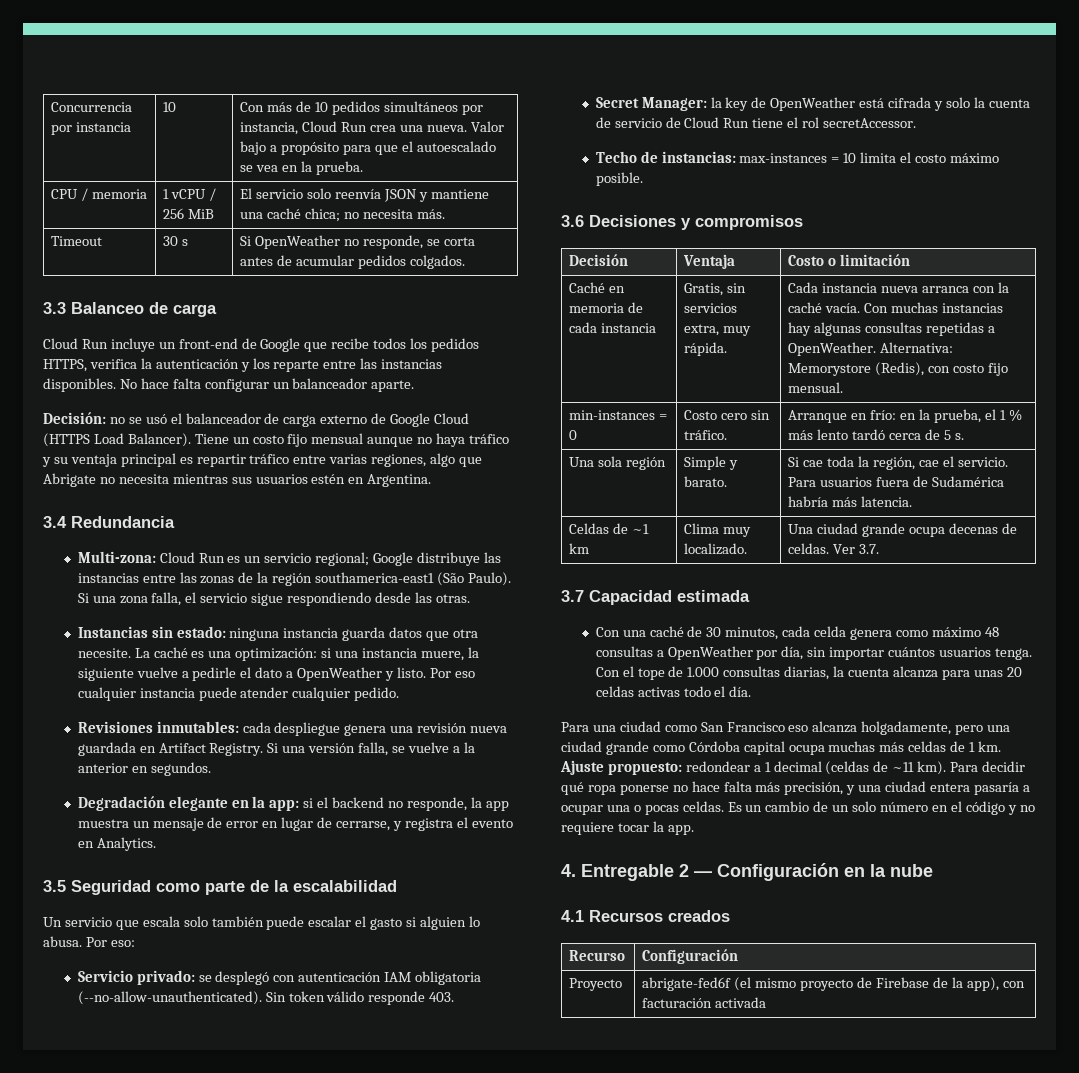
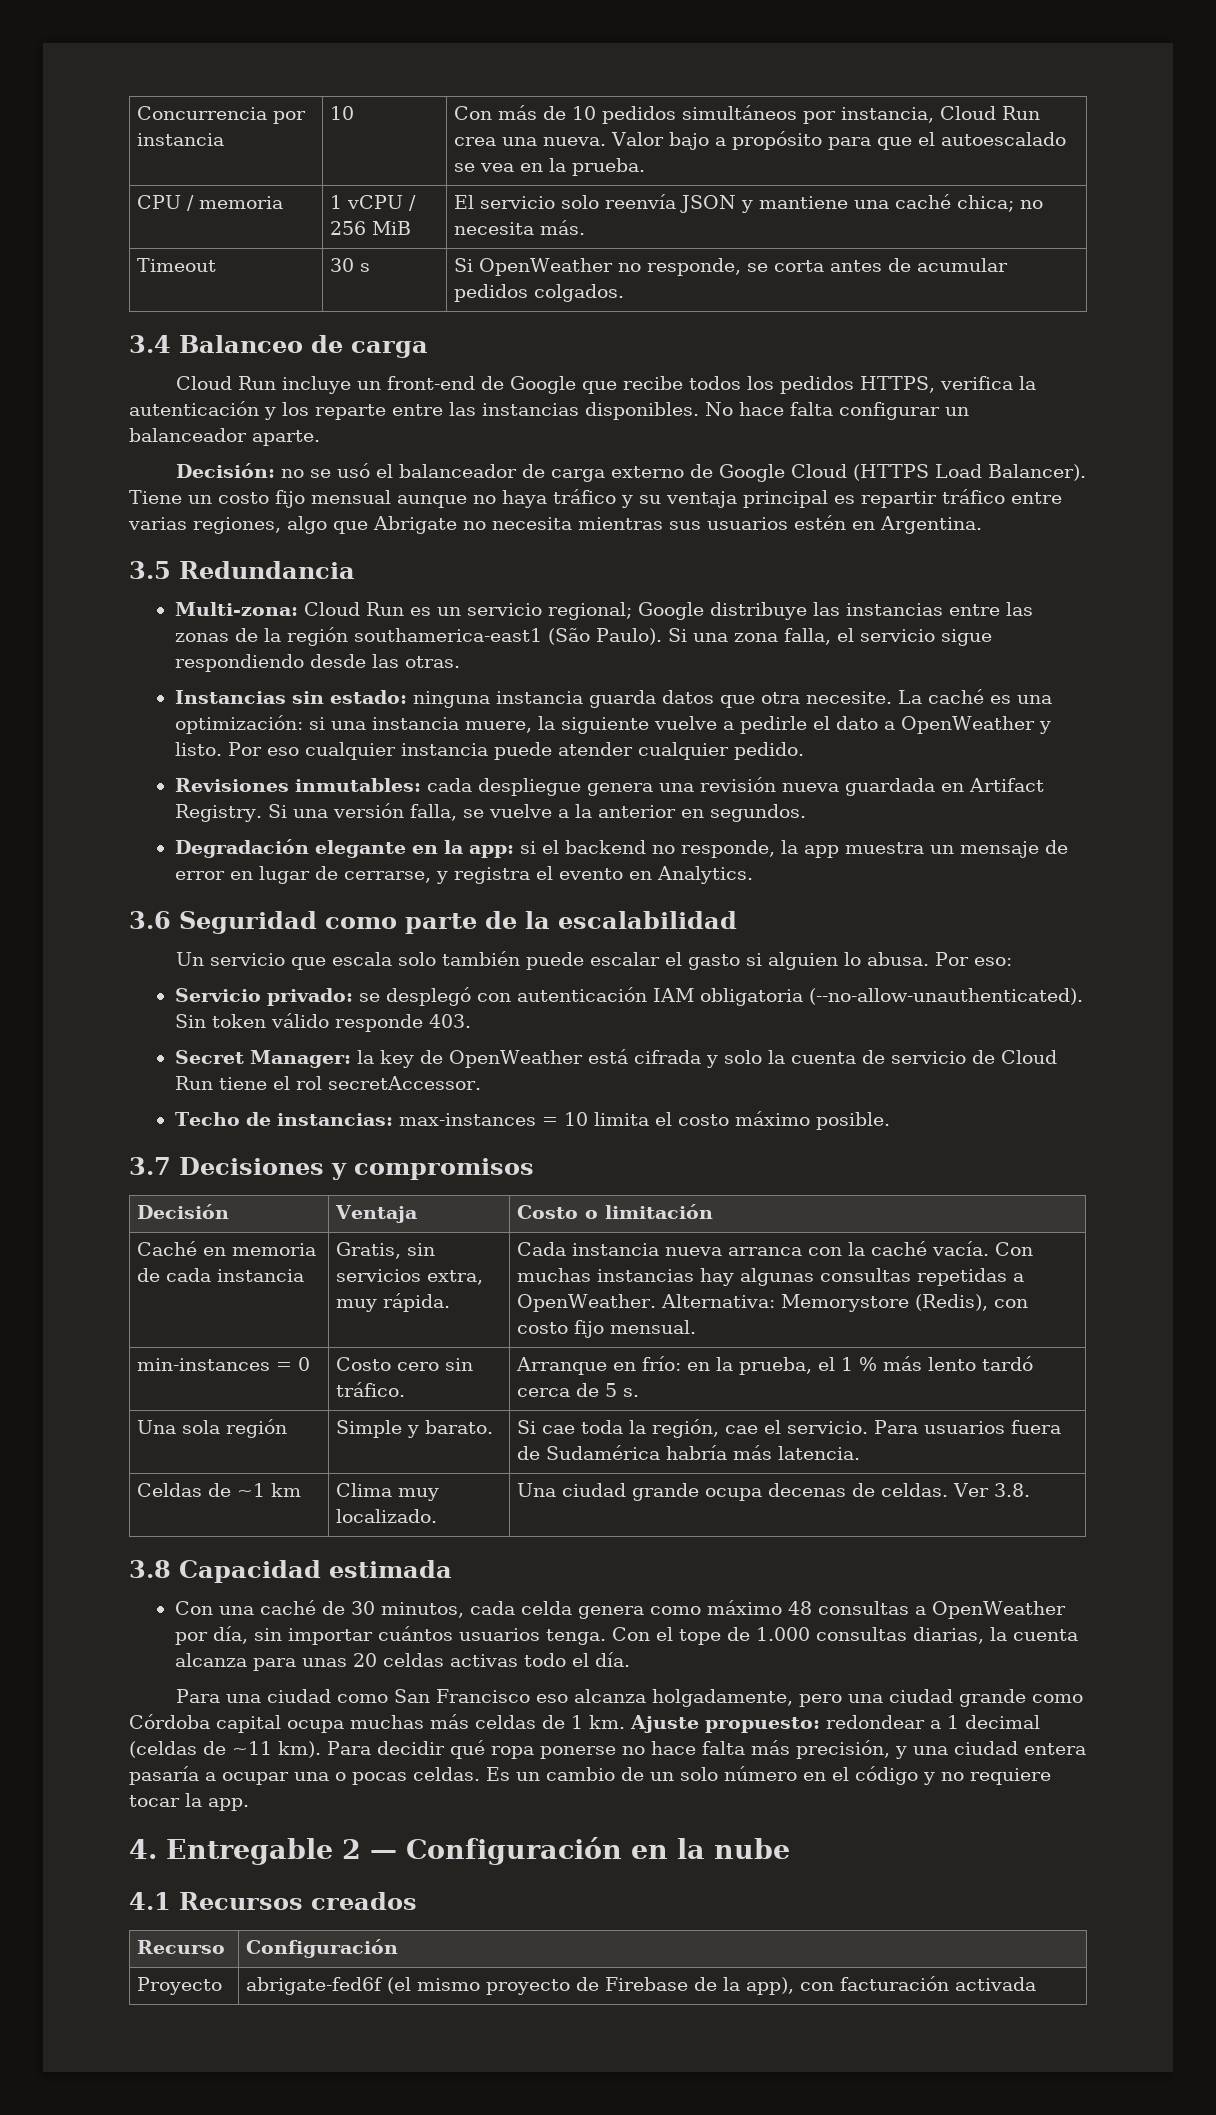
- 3.3 Balanceo de carga
+ 3.4 Balanceo de carga
- 3.4 Redundancia
+ 3.5 Redundancia
- 3.5 Seguridad como parte de la escalabilidad
+ 3.6 Seguridad como parte de la escalabilidad
- 3.6 Decisiones y compromisos
+ 3.7 Decisiones y compromisos
- Celdas de ~1 km | Clima muy localizado. | Una ciudad grande ocupa decenas de celdas. Ver 3.7.
- 3.7 Capacidad estimada
+ Celdas de ~1 km | Clima muy localizado. | Una ciudad grande ocupa decenas de celdas. Ver 3.8.
+ 3.8 Capacidad estimada

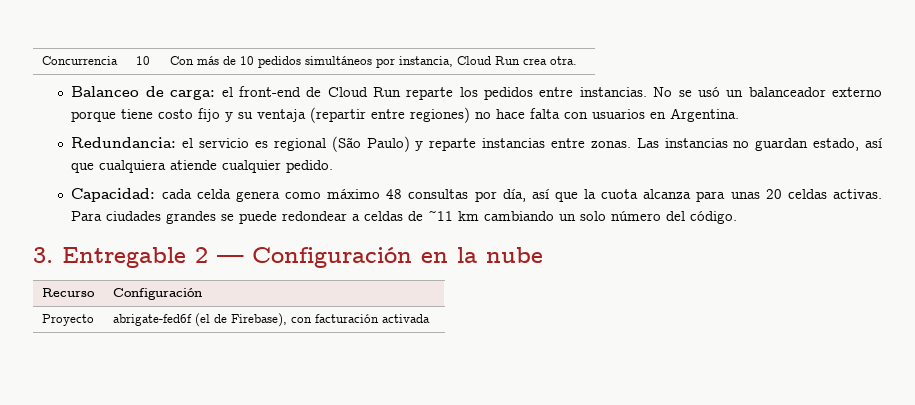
- Concurrencia por instancia | 10 | Con más de 10 pedidos simultáneos por instancia, Cloud Run crea una nueva. Valor bajo a propósito para que el autoescalado se vea en la prueba.
- CPU / memoria | 1 vCPU / 256 MiB | El servicio solo reenvía JSON y mantiene una caché chica; no necesita más.
- Timeout | 30 s | Si OpenWeather no responde, se corta antes de acumular pedidos colgados.
- 3.4 Balanceo de carga
- Cloud Run incluye un front-end de Google que recibe todos los pedidos HTTPS, verifica la autenticación y los reparte entre las instancias disponibles. No hace falta configurar un balanceador aparte.
- Decisión: no se usó el balanceador de carga externo de Google Cloud (HTTPS Load Balancer). Tiene un costo fijo mensual aunque no haya tráfico y su ventaja principal es repartir tráfico entre varias regiones, algo que Abrigate no necesita mientras sus usuarios estén en Argentina.
- 3.5 Redundancia
- Multi-zona: Cloud Run es un servicio regional; Google distribuye las instancias entre las zonas de la región southamerica-east1 (São Paulo). Si una zona falla, el servicio sigue respondiendo desde las otras.
- Instancias sin estado: ninguna instancia guarda datos que otra necesite. La caché es una optimización: si una instancia muere, la siguiente vuelve a pedirle el dato a OpenWeather y listo. Por eso cualquier instancia puede atender cualquier pedido.
- Revisiones inmutables: cada despliegue genera una revisión nueva guardada en Artifact Registry. Si una versión falla, se vuelve a la anterior en segundos.
- Degradación elegante en la app: si el backend no responde, la app muestra un mensaje de error en lugar de cerrarse, y registra el evento en Analytics.
- 3.6 Seguridad como parte de la escalabilidad
- Un servicio que escala solo también puede escalar el gasto si alguien lo abusa. Por eso:
- Servicio privado: se desplegó con autenticación IAM obligatoria (--no-allow-unauthenticated). Sin token válido responde 403.
- Secret Manager: la key de OpenWeather está cifrada y solo la cuenta de servicio de Cloud Run tiene el rol secretAccessor.
- Techo de instancias: max-instances = 10 limita el costo máximo posible.
- 3.7 Decisiones y compromisos
- Decisión | Ventaja | Costo o limitación
- Caché en memoria de cada instancia | Gratis, sin servicios extra, muy rápida. | Cada instancia nueva arranca con la caché vacía. Con muchas instancias hay algunas consultas repetidas a OpenWeather. Alternativa: Memorystore (Redis), con costo fijo mensual.
- min-instances = 0 | Costo cero sin tráfico. | Arranque en frío: en la prueba, el 1 % más lento tardó cerca de 5 s.
- Una sola región | Simple y barato. | Si cae toda la región, cae el servicio. Para usuarios fuera de Sudamérica habría más latencia.
- Celdas de ~1 km | Clima muy localizado. | Una ciudad grande ocupa decenas de celdas. Ver 3.8.
- 3.8 Capacidad estimada
- Con una caché de 30 minutos, cada celda genera como máximo 48 consultas a OpenWeather por día, sin importar cuántos usuarios tenga. Con el tope de 1.000 consultas diarias, la cuenta alcanza para unas 20 celdas activas todo el día.
- Para una ciudad como San Francisco eso alcanza holgadamente, pero una ciudad grande como Córdoba capital ocupa muchas más celdas de 1 km. Ajuste propuesto: redondear a 1 decimal (celdas de ~11 km). Para decidir qué ropa ponerse no hace falta más precisión, y una ciudad entera pasaría a ocupar una o pocas celdas. Es un cambio de un solo número en el código y no requiere tocar la app.
- 4. Entregable 2 — Configuración en la nube
+ Concurrencia | 10 | Con más de 10 pedidos simultáneos por instancia, Cloud Run crea otra.
+ Balanceo de carga: el front-end de Cloud Run reparte los pedidos entre instancias. No se usó un balanceador externo porque tiene costo fijo y su ventaja (repartir entre regiones) no hace falta con usuarios en Argentina.
+ Redundancia: el servicio es regional (São Paulo) y reparte instancias entre zonas. Las instancias no guardan estado, así que cualquiera atiende cualquier pedido.
+ Capacidad: cada celda genera como máximo 48 consultas por día, así que la cuota alcanza para unas 20 celdas activas. Para ciudades grandes se puede redondear a celdas de ~11 km cambiando un solo número del código.
+ 3. Entregable 2 — Configuración en la nube
- 4.1 Recursos creados
- Proyecto | abrigate-fed6f (el mismo proyecto de Firebase de la app), con facturación activada
+ Proyecto | abrigate-fed6f (el de Firebase), con facturación activada

